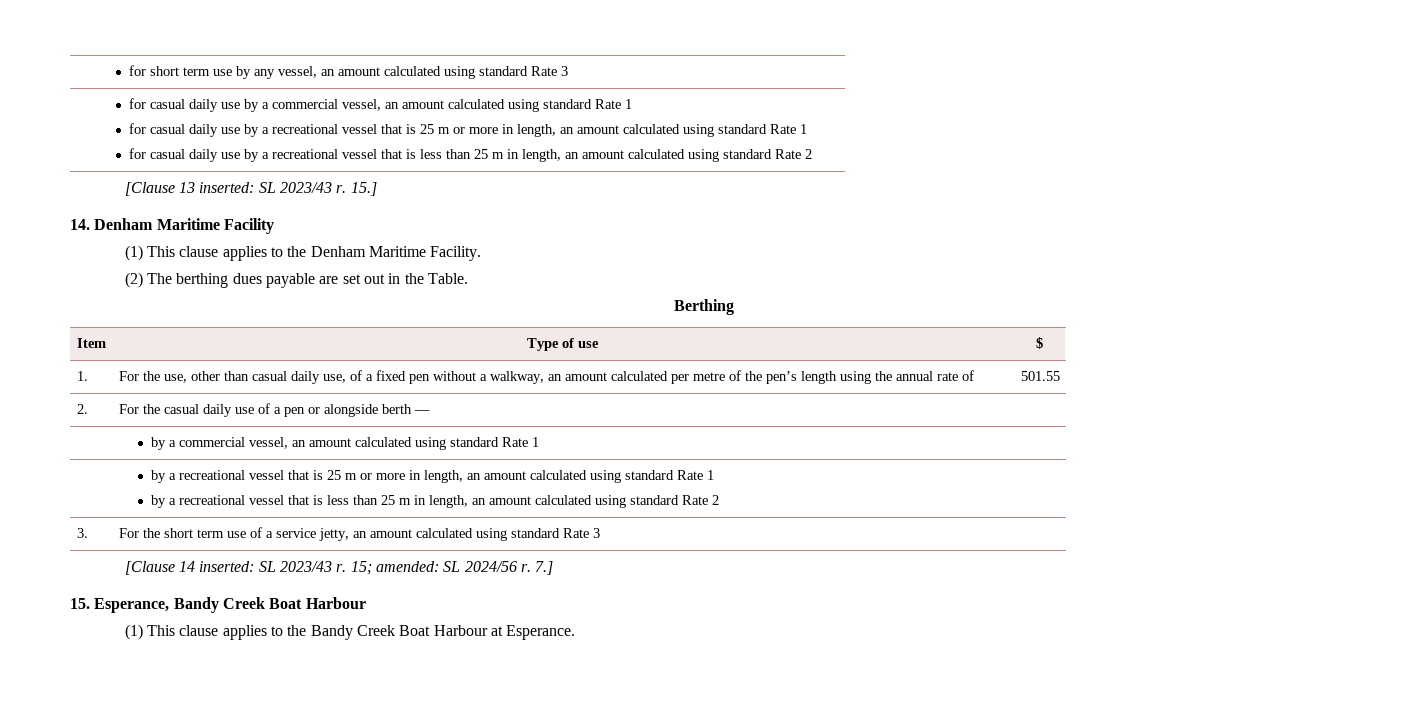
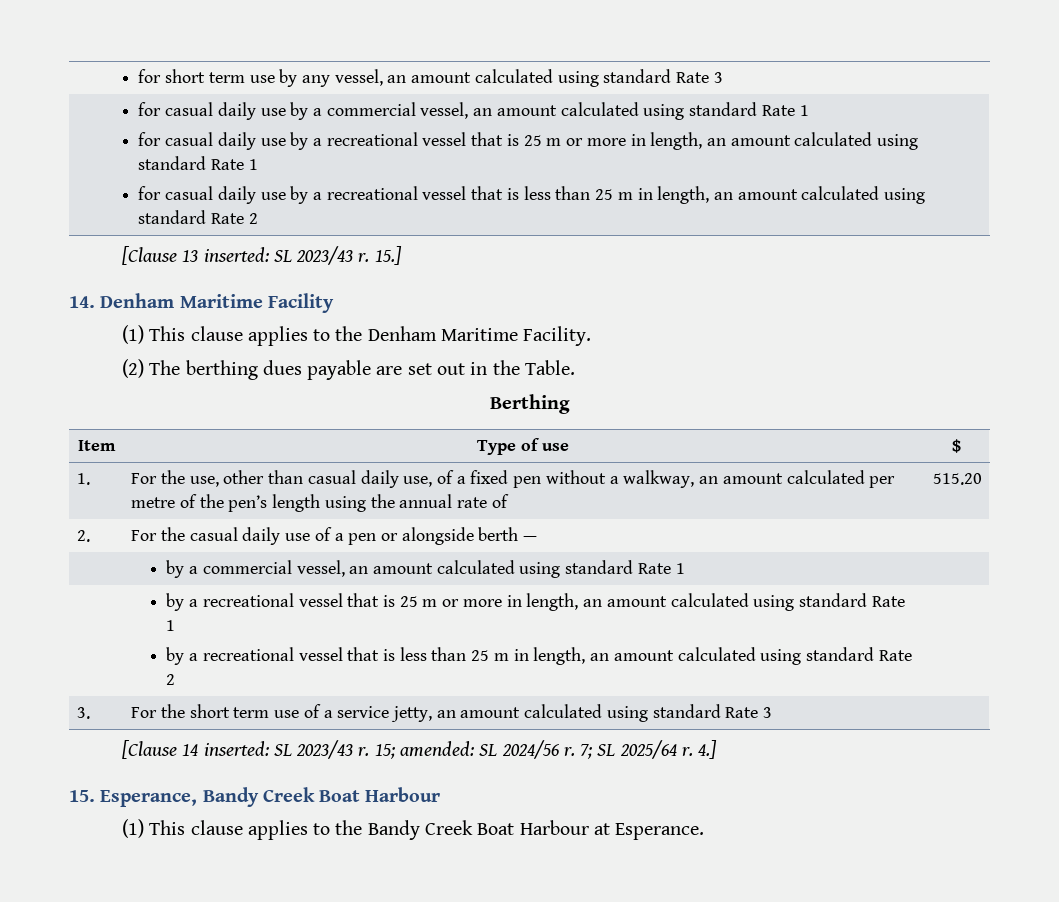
- 1. | For the use, other than casual daily use, of a fixed pen without a walkway, an amount calculated per metre of the pen’s length using the annual rate of | 501.55
+ 1. | For the use, other than casual daily use, of a fixed pen without a walkway, an amount calculated per metre of the pen’s length using the annual rate of | 515.20
- 7.]
+ 7; SL 2025/64 r. 4.]

